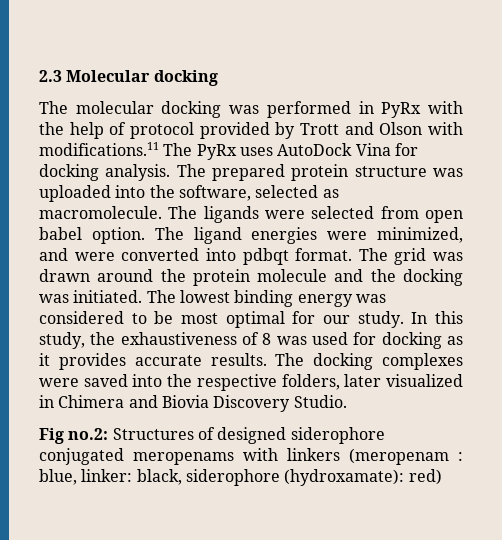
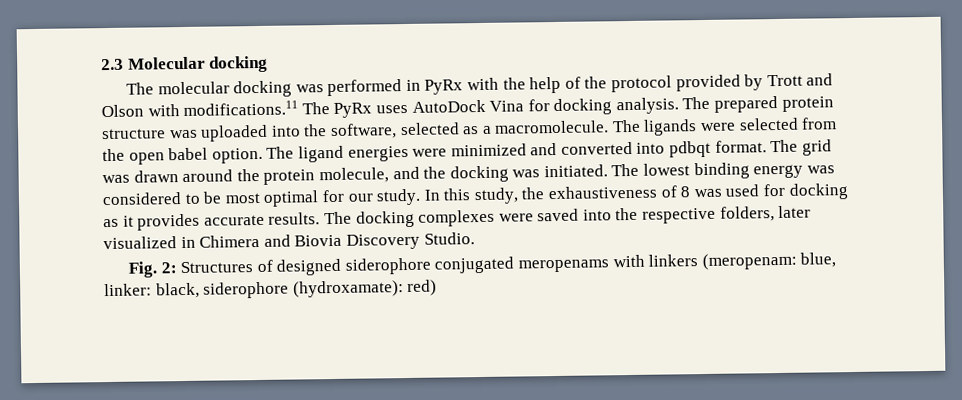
- The molecular docking was performed in PyRx with the help of protocol provided by Trott and Olson with modifications.11 The PyRx uses AutoDock Vina for docking analysis.
+ The molecular docking was performed in PyRx with the help of the protocol provided by Trott and Olson with modifications.11 The PyRx uses AutoDock Vina for docking analysis.
- The prepared protein structure was uploaded into the software, selected as macromolecule.
+ The prepared protein structure was uploaded into the software, selected as a macromolecule.
- The ligands were selected from open babel option.
+ The ligands were selected from the open babel option.
- The ligand energies were minimized, and were converted into pdbqt format.
+ The ligand energies were minimized and converted into pdbqt format.
- The grid was drawn around the protein molecule and the docking was initiated.
+ The grid was drawn around the protein molecule, and the docking was initiated.
- Fig no.2: Structures of designed siderophore conjugated meropenams with linkers (meropenam : blue, linker: black, siderophore (hydroxamate): red)
+ Fig. 2: Structures of designed siderophore conjugated meropenams with linkers (meropenam: blue, linker: black, siderophore (hydroxamate): red)

